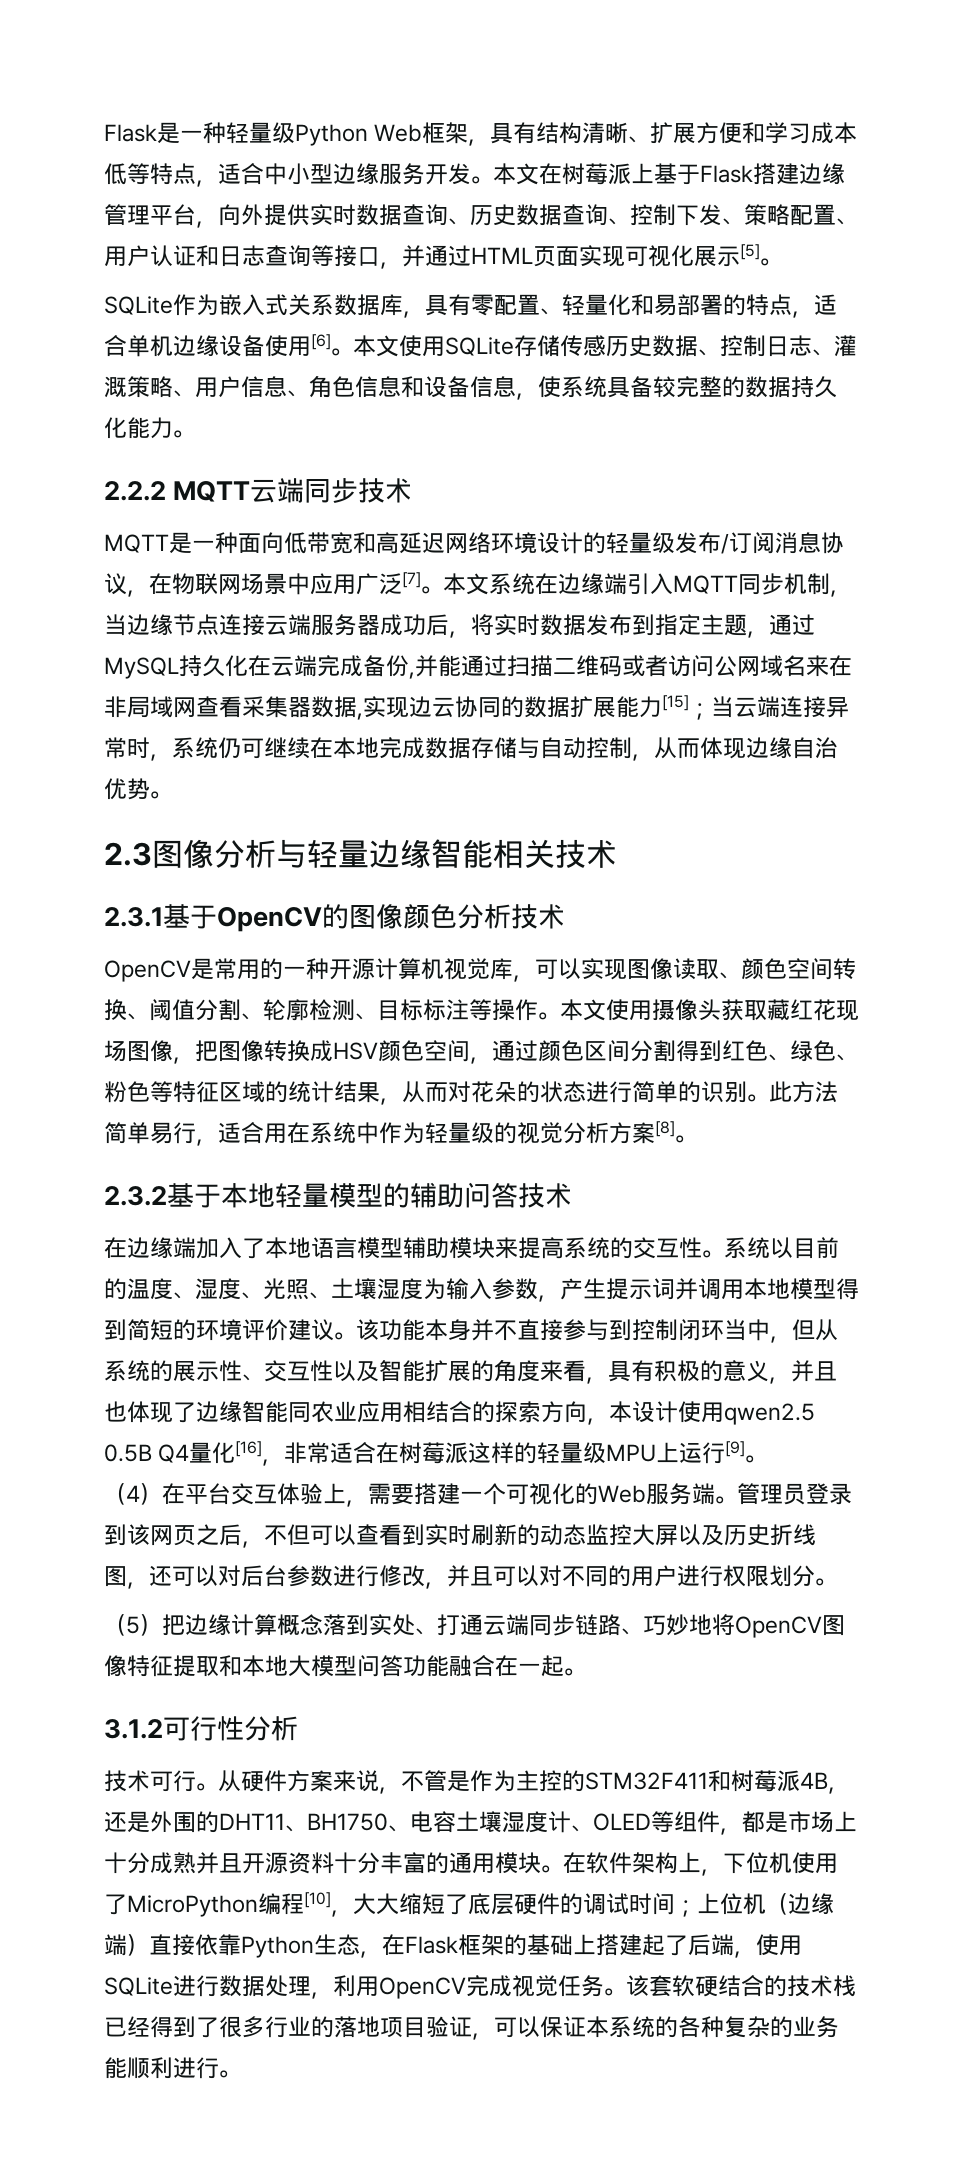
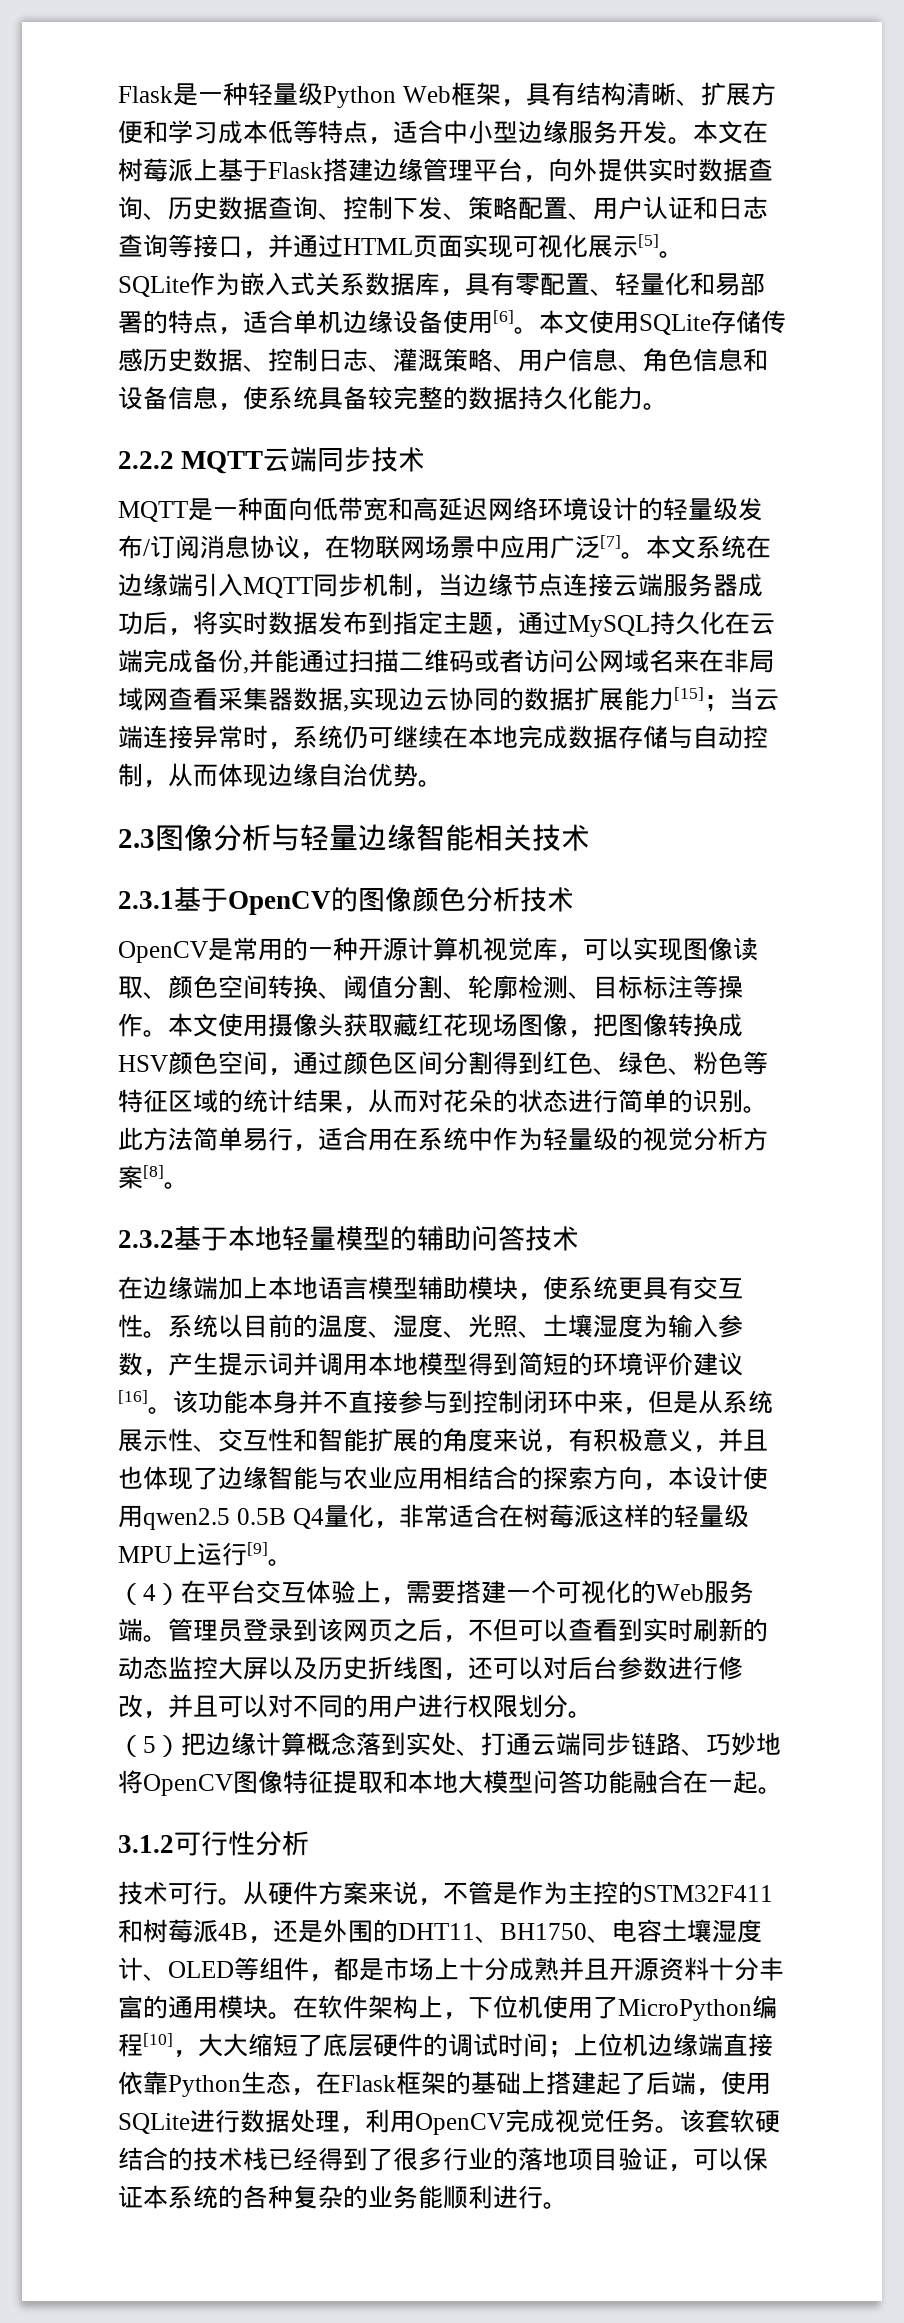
- 在边缘端加入了本地语言模型辅助模块来提高系统的交互性。
+ 在边缘端加上本地语言模型辅助模块，使系统更具有交互性。
- 系统以目前的温度、湿度、光照、土壤湿度为输入参数，产生提示词并调用本地模型得到简短的环境评价建议。
+ 系统以目前的温度、湿度、光照、土壤湿度为输入参数，产生提示词并调用本地模型得到简短的环境评价建议[16]。
- 该功能本身并不直接参与到控制闭环当中，但从系统的展示性、交互性以及智能扩展的角度来看，具有积极的意义，并且也体现了边缘智能同农业应用相结合的探索方向，本设计使用qwen2.5 0.5B Q4量化[16]，非常适合在树莓派这样的轻量级MPU上运行[9]。
+ 该功能本身并不直接参与到控制闭环中来，但是从系统展示性、交互性和智能扩展的角度来说，有积极意义，并且也体现了边缘智能与农业应用相结合的探索方向，本设计使用qwen2.5 0.5B Q4量化，非常适合在树莓派这样的轻量级MPU上运行[9]。
- 在软件架构上，下位机使用了MicroPython编程[10]，大大缩短了底层硬件的调试时间；上位机（边缘端）直接依靠Python生态，在Flask框架的基础上搭建起了后端，使用SQLite进行数据处理，利用OpenCV完成视觉任务。
+ 在软件架构上，下位机使用了MicroPython编程[10]，大大缩短了底层硬件的调试时间；上位机边缘端直接依靠Python生态，在Flask框架的基础上搭建起了后端，使用SQLite进行数据处理，利用OpenCV完成视觉任务。

